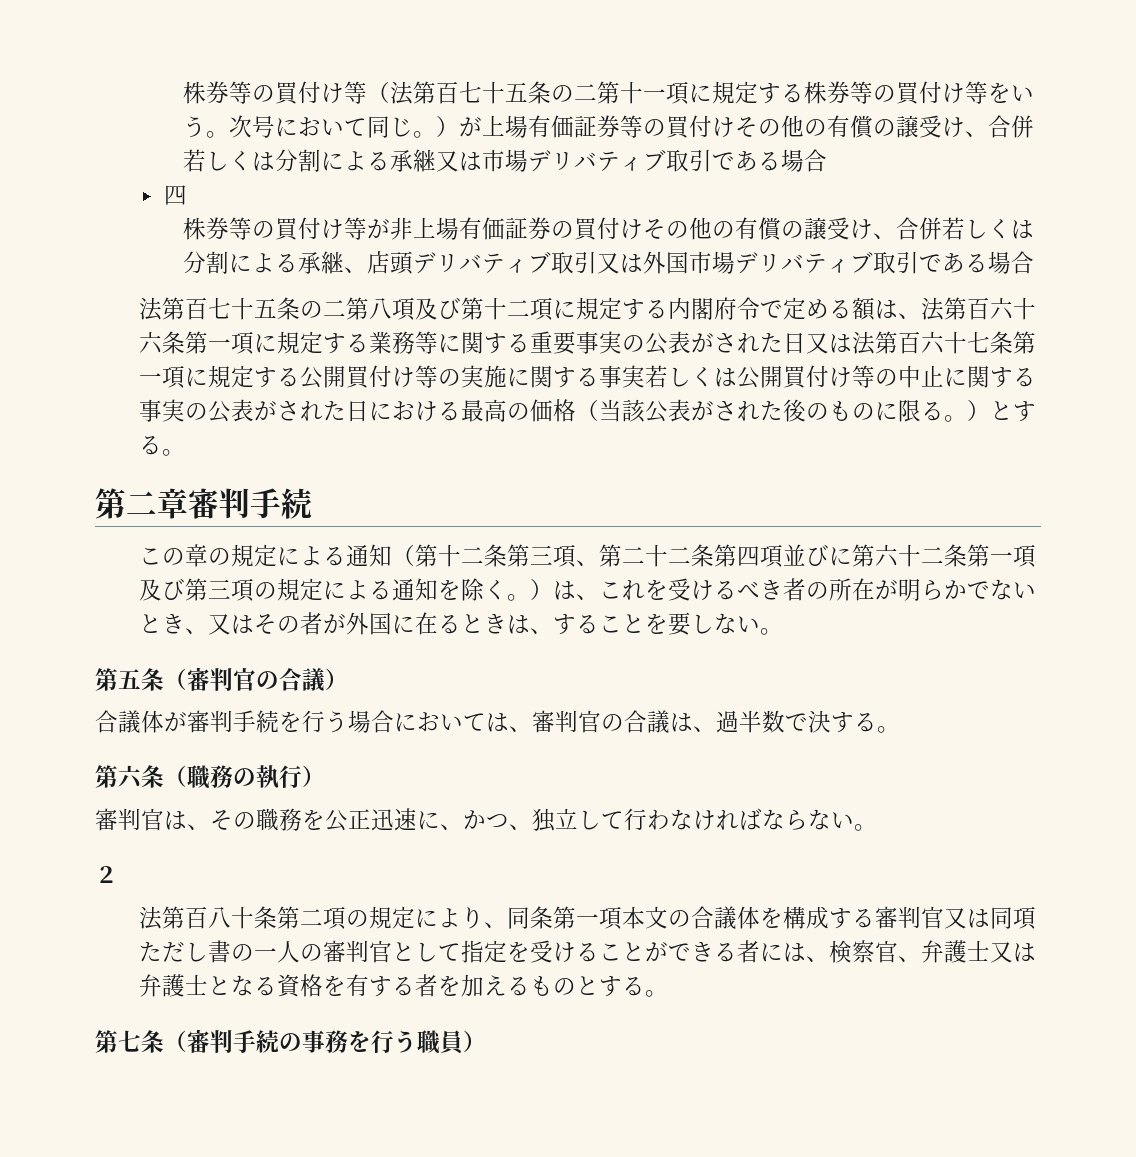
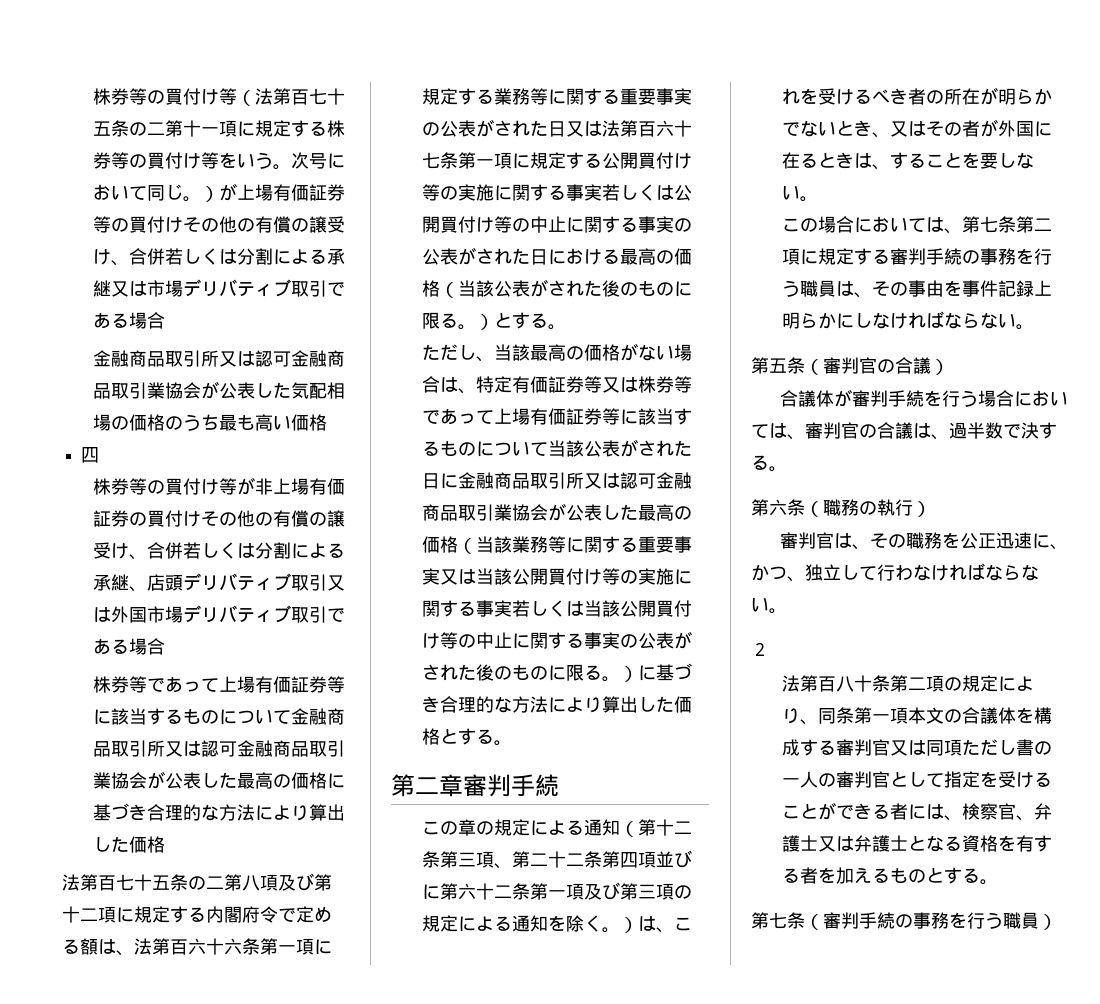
+ 金融商品取引所又は認可金融商品取引業協会が公表した気配相場の価格のうち最も高い価格
+ 株券等であって上場有価証券等に該当するものについて金融商品取引所又は認可金融商品取引業協会が公表した最高の価格に基づき合理的な方法により算出した価格
+ ただし、当該最高の価格がない場合は、特定有価証券等又は株券等であって上場有価証券等に該当するものについて当該公表がされた日に金融商品取引所又は認可金融商品取引業協会が公表した最高の価格（当該業務等に関する重要事実又は当該公開買付け等の実施に関する事実若しくは当該公開買付け等の中止に関する事実の公表がされた後のものに限る。）に基づき合理的な方法により算出した価格とする。
+ この場合においては、第七条第二項に規定する審判手続の事務を行う職員は、その事由を事件記録上明らかにしなければならない。

